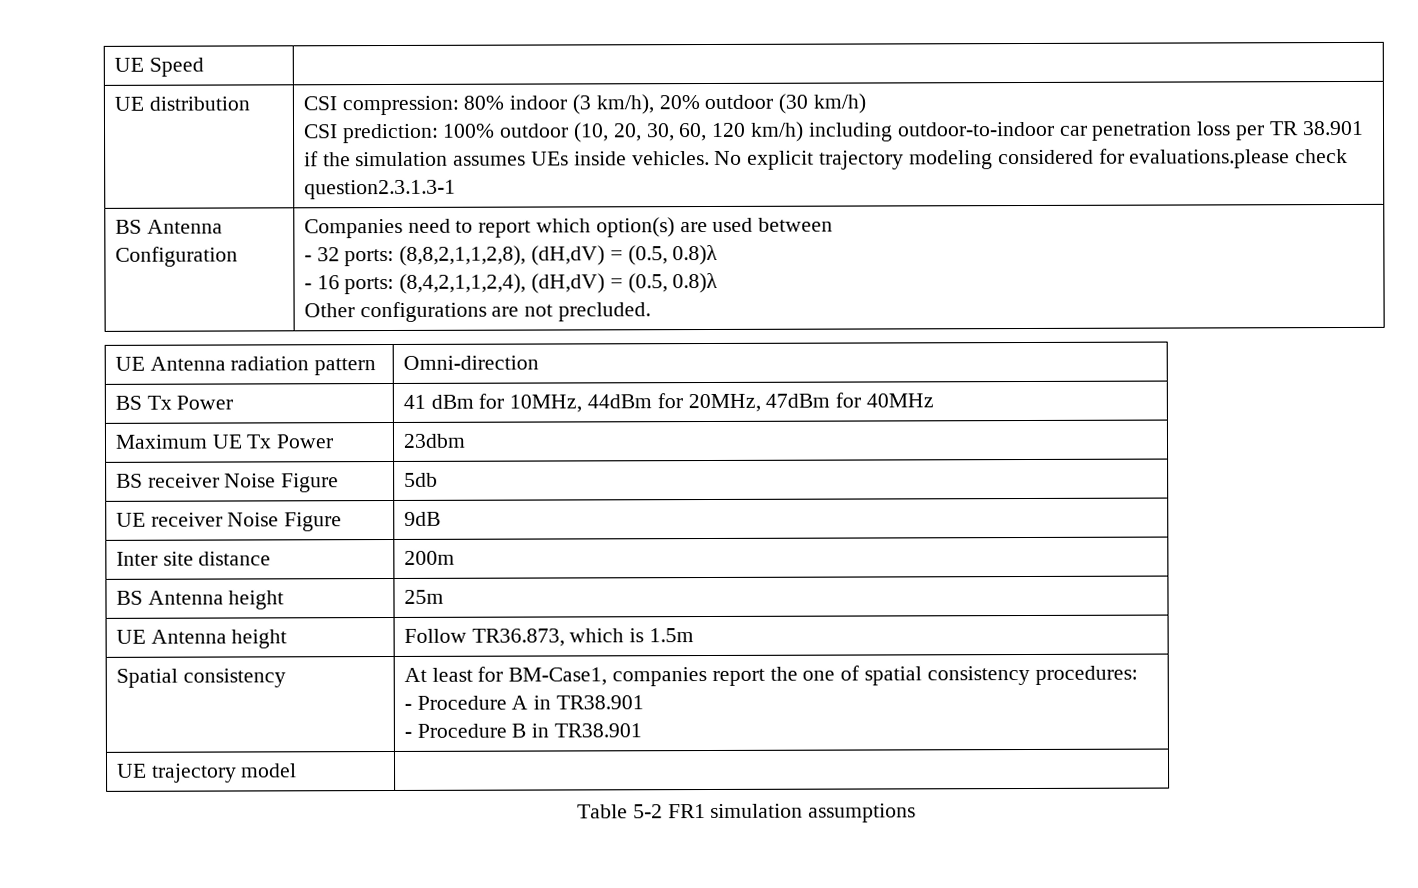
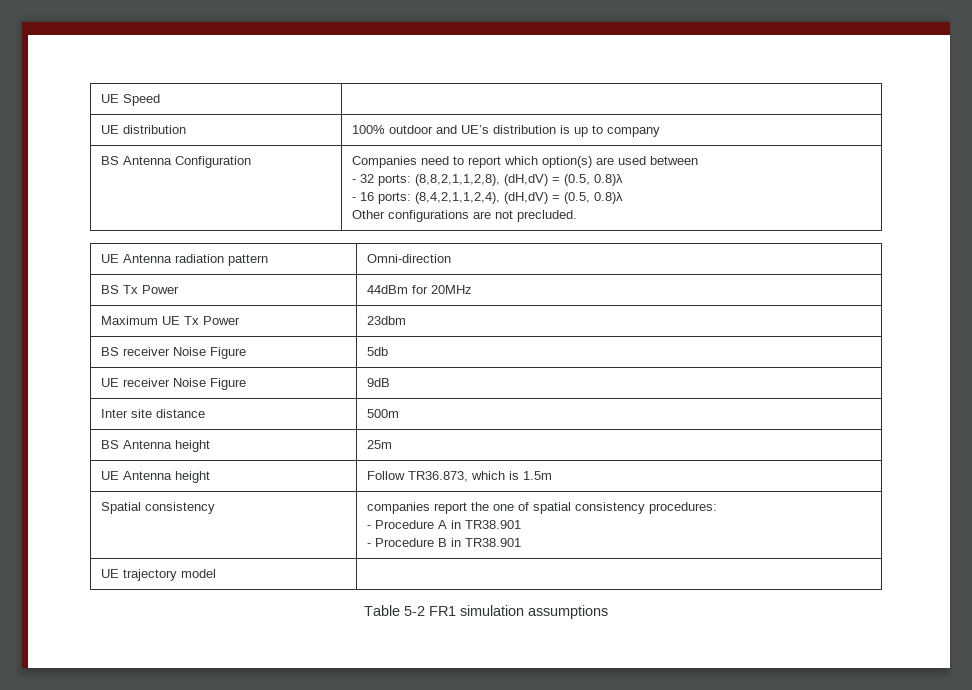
- CSI compression: 80% indoor (3 km/h), 20% outdoor (30 km/h)
- CSI prediction: 100% outdoor (10, 20, 30, 60, 120 km/h) including outdoor-to-indoor car penetration loss per TR 38.901 if the simulation assumes UEs inside vehicles. No explicit trajectory modeling considered for evaluations.please check question2.3.1.3-1
+ 100% outdoor and UE’s distribution is up to company
- BS Tx Power | 41 dBm for 10MHz, 44dBm for 20MHz, 47dBm for 40MHz
+ BS Tx Power | 44dBm for 20MHz
- Inter site distance | 200m
+ Inter site distance | 500m
- Spatial consistency | At least for BM-Case1, companies report the one of spatial consistency procedures:
+ Spatial consistency | companies report the one of spatial consistency procedures:

